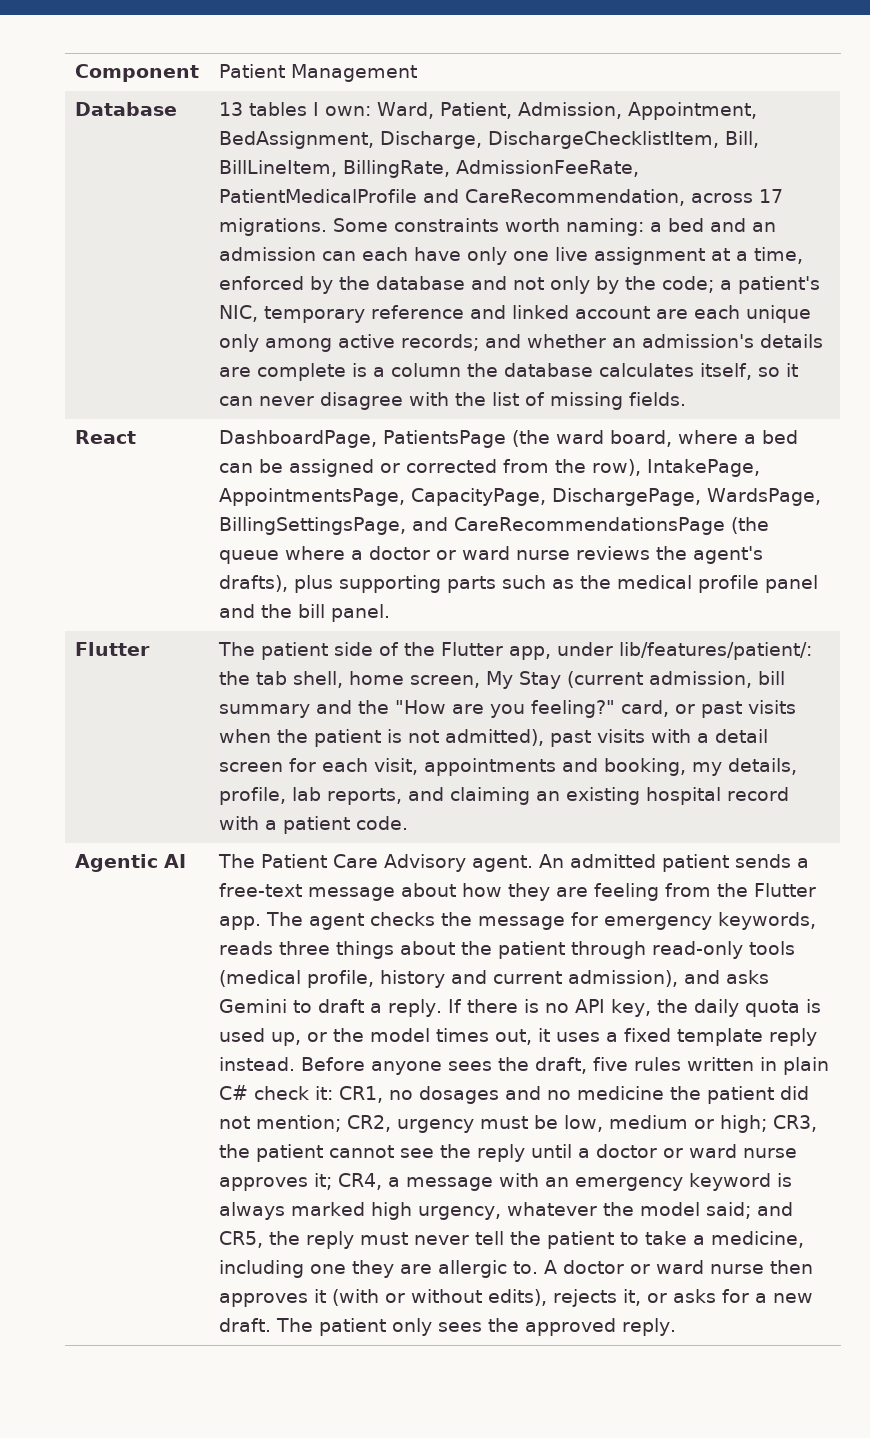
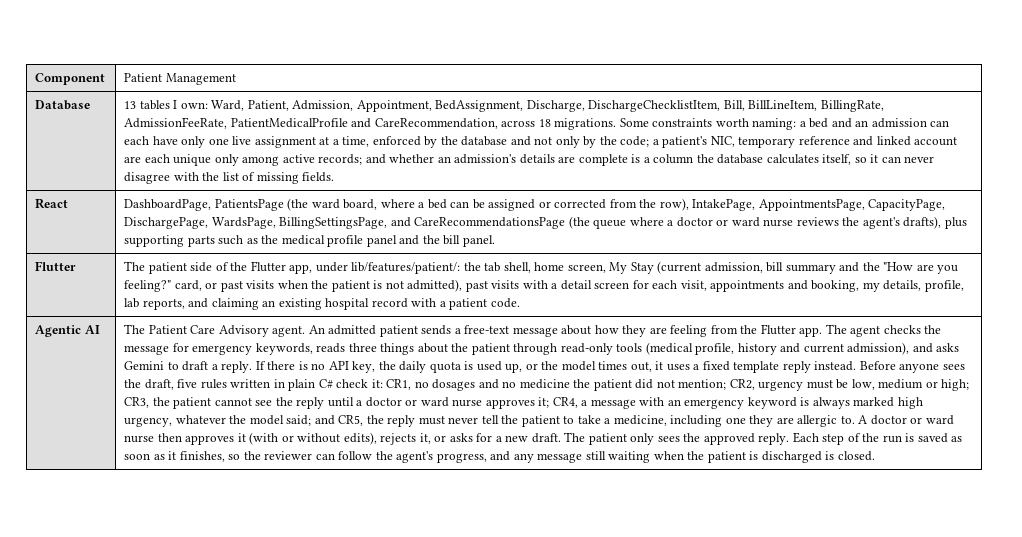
- 13 tables I own: Ward, Patient, Admission, Appointment, BedAssignment, Discharge, DischargeChecklistItem, Bill, BillLineItem, BillingRate, AdmissionFeeRate, PatientMedicalProfile and CareRecommendation, across 17 migrations.
+ 13 tables I own: Ward, Patient, Admission, Appointment, BedAssignment, Discharge, DischargeChecklistItem, Bill, BillLineItem, BillingRate, AdmissionFeeRate, PatientMedicalProfile and CareRecommendation, across 18 migrations.
+ Each step of the run is saved as soon as it finishes, so the reviewer can follow the agent's progress, and any message still waiting when the patient is discharged is closed.

